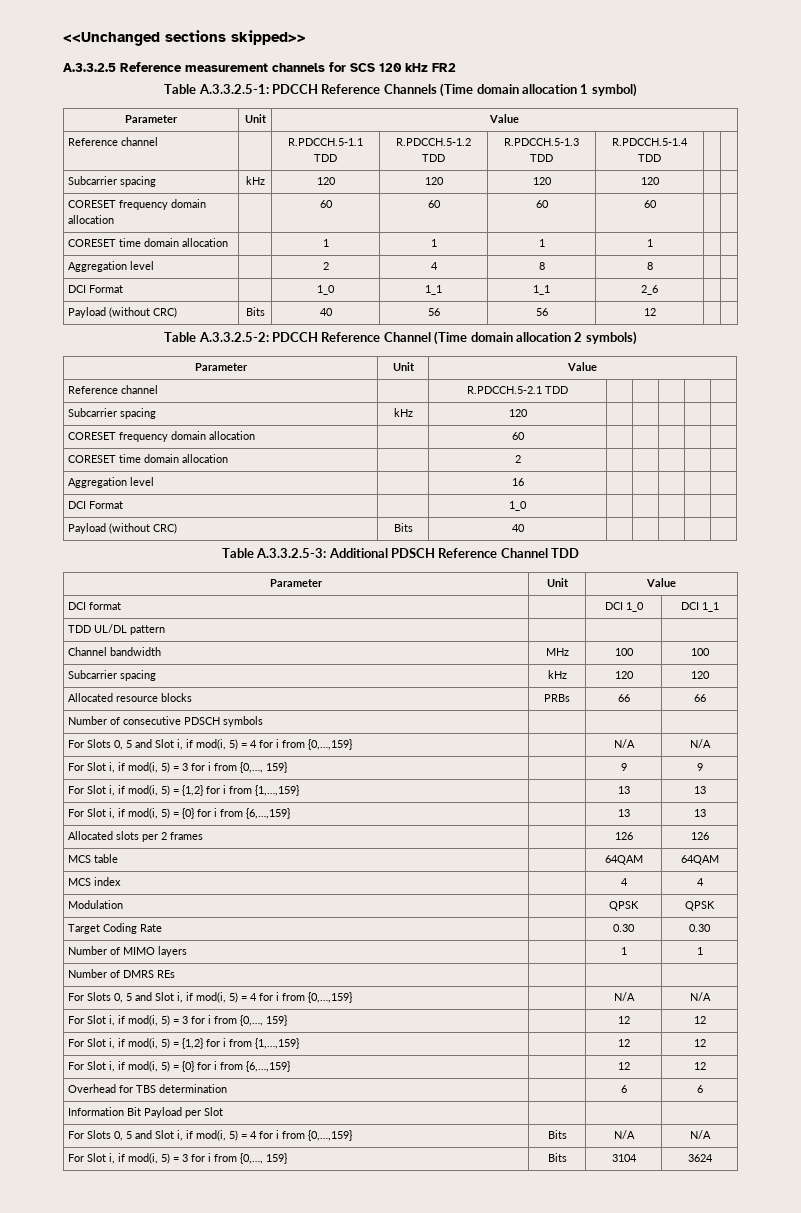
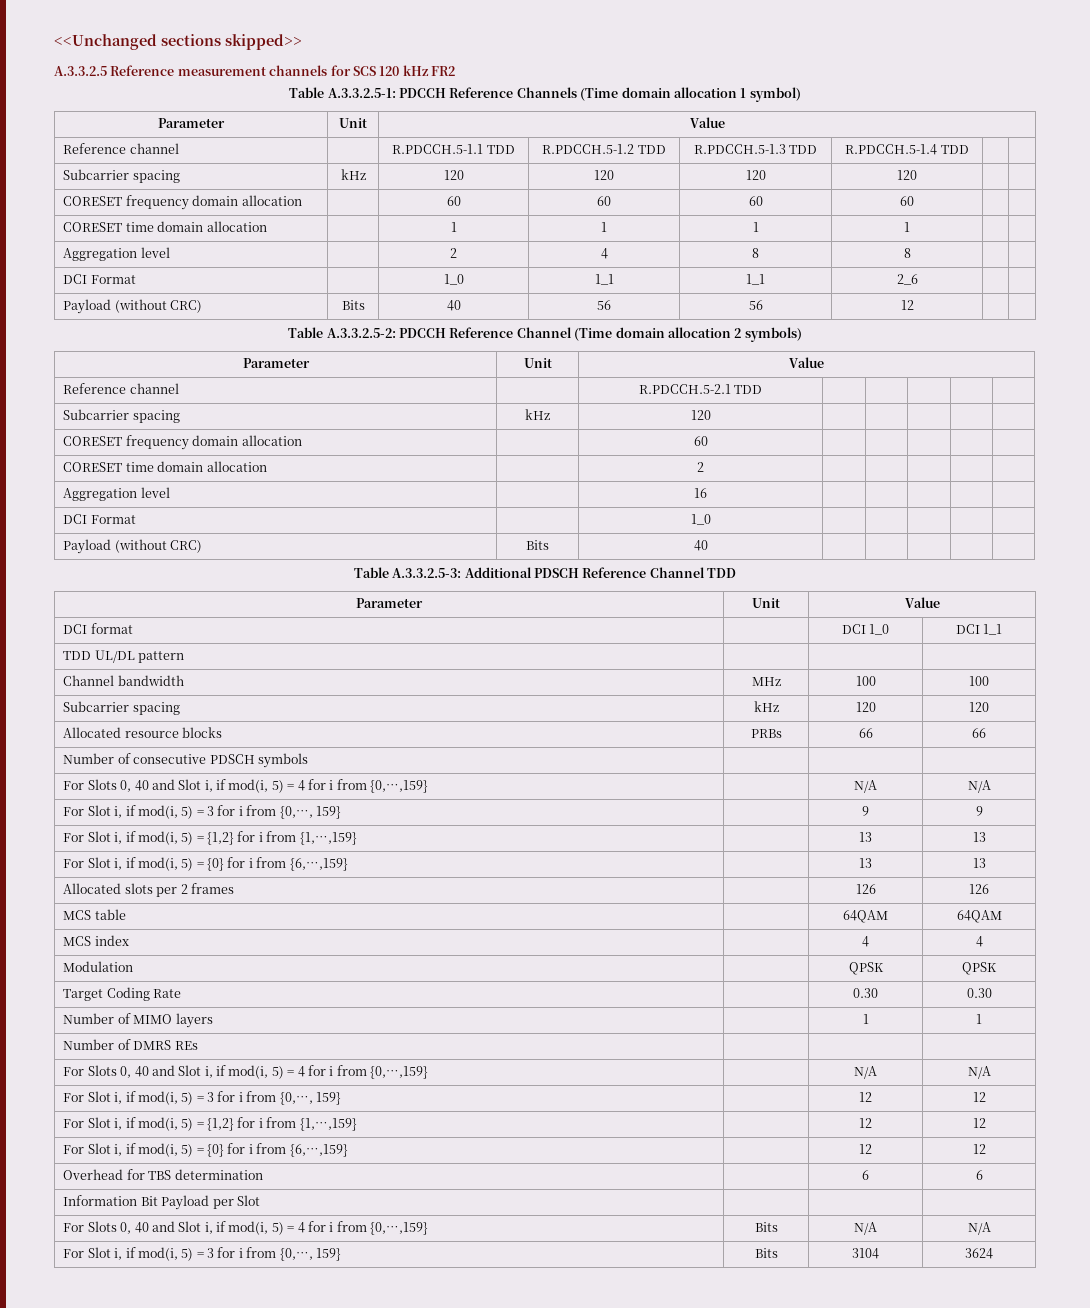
  Number of consecutive PDSCH symbols | | |
- For Slots 0, 5 and Slot i, if mod(i, 5) = 4 for i from {0,…,159} | | N/A | N/A
+ For Slots 0, 40 and Slot i, if mod(i, 5) = 4 for i from {0,…,159} | | N/A | N/A
  Number of DMRS REs | | |
- For Slots 0, 5 and Slot i, if mod(i, 5) = 4 for i from {0,…,159} | | N/A | N/A
+ For Slots 0, 40 and Slot i, if mod(i, 5) = 4 for i from {0,…,159} | | N/A | N/A
- For Slots 0, 5 and Slot i, if mod(i, 5) = 4 for i from {0,…,159} | Bits | N/A | N/A
+ For Slots 0, 40 and Slot i, if mod(i, 5) = 4 for i from {0,…,159} | Bits | N/A | N/A

